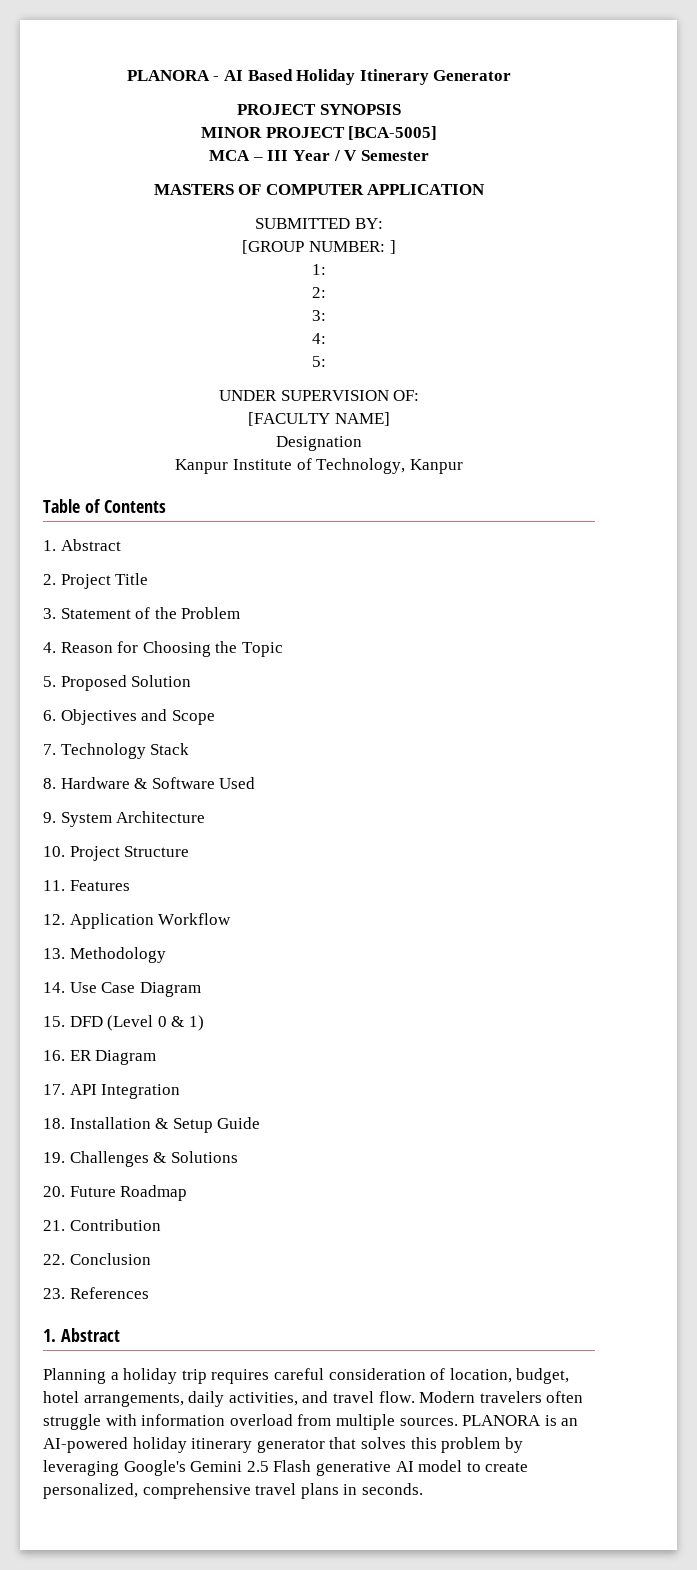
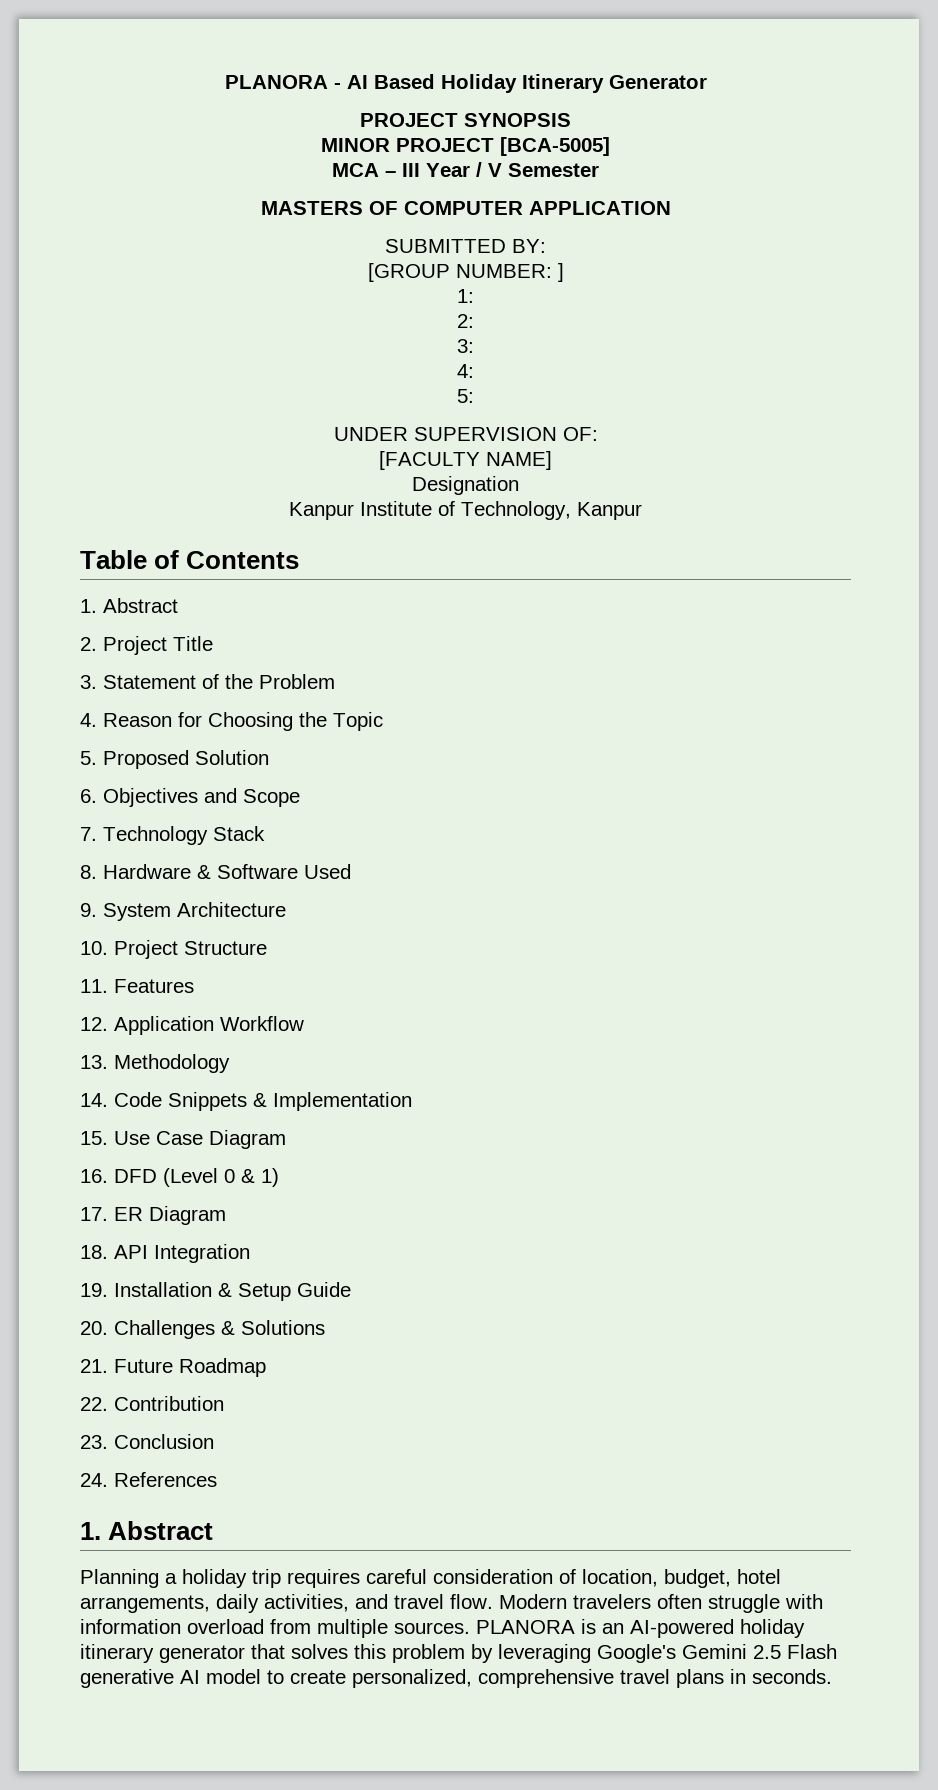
- 14. Use Case Diagram
+ 14. Code Snippets & Implementation
+ 15. Use Case Diagram
- 15. DFD (Level 0 & 1)
+ 16. DFD (Level 0 & 1)
- 16. ER Diagram
+ 17. ER Diagram
- 17. API Integration
+ 18. API Integration
- 18. Installation & Setup Guide
+ 19. Installation & Setup Guide
- 19. Challenges & Solutions
+ 20. Challenges & Solutions
- 20. Future Roadmap
+ 21. Future Roadmap
- 21. Contribution
+ 22. Contribution
- 22. Conclusion
+ 23. Conclusion
- 23. References
+ 24. References

